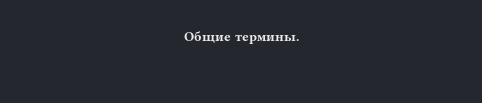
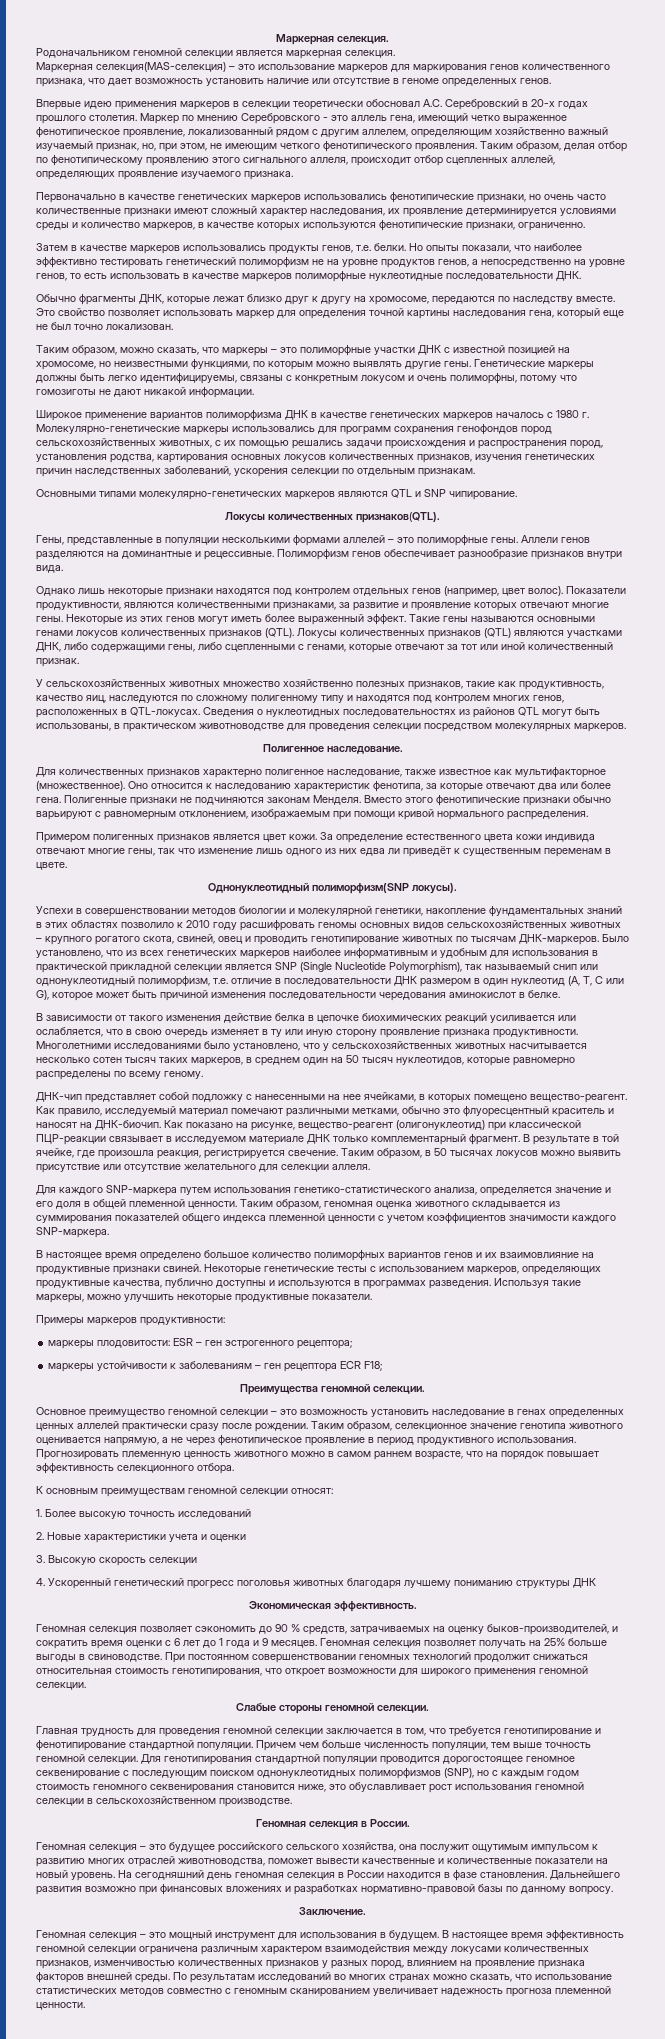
- Общие термины.
+ Маркерная селекция.
+ Родоначальником геномной селекции является маркерная селекция.
+ Маркерная селекция(MAS-селекция) – это использование маркеров для маркирования генов количественного признака, что дает возможность установить наличие или отсутствие в геноме определенных генов.
+ Впервые идею применения маркеров в селекции теоретически обосновал А.С. Серебровский в 20-х годах прошлого столетия. Маркер по мнению Серебровского - это аллель гена, имеющий четко выраженное фенотипическое проявление, локализованный рядом с другим аллелем, определяющим хозяйственно важный изучаемый признак, но, при этом, не имеющим четкого фенотипического проявления. Таким образом, делая отбор по фенотипическому проявлению этого сигнального аллеля, происходит отбор сцепленных аллелей, определяющих проявление изучаемого признака.
+ Первоначально в качестве генетических маркеров использовались фенотипические признаки, но очень часто количественные признаки имеют сложный характер наследования, их проявление детерминируется условиями среды и количество маркеров, в качестве которых используются фенотипические признаки, ограниченно.
+ Затем в качестве маркеров использовались продукты генов, т.е. белки. Но опыты показали, что наиболее эффективно тестировать генетический полиморфизм не на уровне продуктов генов, а непосредственно на уровне генов, то есть использовать в качестве маркеров полиморфные нуклеотидные последовательности ДНК.
+ Обычно фрагменты ДНК, которые лежат близко друг к другу на хромосоме, передаются по наследству вместе. Это свойство позволяет использовать маркер для определения точной картины наследования гена, который еще не был точно локализован.
+ Таким образом, можно сказать, что маркеры – это полиморфные участки ДНК с известной позицией на хромосоме, но неизвестными функциями, по которым можно выявлять другие гены. Генетические маркеры должны быть легко идентифицируемы, связаны с конкретным локусом и очень полиморфны, потому что гомозиготы не дают никакой информации.
+ Широкое применение вариантов полиморфизма ДНК в качестве генетических маркеров началось с 1980 г. Молекулярно-генетические маркеры использовались для программ сохранения генофондов пород сельскохозяйственных животных, с их помощью решались задачи происхождения и распространения пород, установления родства, картирования основных локусов количественных признаков, изучения генетических причин наследственных заболеваний, ускорения селекции по отдельным признакам.
+ Основными типами молекулярно-генетических маркеров являются QTL и SNP чипирование.
+ Локусы количественных признаков(QTL).
+ Гены, представленные в популяции несколькими формами аллелей – это полиморфные гены. Аллели генов разделяются на доминантные и рецессивные. Полиморфизм генов обеспечивает разнообразие признаков внутри вида.
+ Однако лишь некоторые признаки находятся под контролем отдельных генов (например, цвет волос). Показатели продуктивности, являются количественными признаками, за развитие и проявление которых отвечают многие гены. Некоторые из этих генов могут иметь более выраженный эффект. Такие гены называются основными генами локусов количественных признаков (QTL). Локусы количественных признаков (QTL) являются участками ДНК, либо содержащими гены, либо сцепленными с генами, которые отвечают за тот или иной количественный признак.
+ У сельскохозяйственных животных множество хозяйственно полезных признаков, такие как продуктивность, качество яиц, наследуются по сложному полигенному типу и находятся под контролем многих генов, расположенных в QTL-локусах. Сведения о нуклеотидных последовательностях из районов QTL могут быть использованы, в практическом животноводстве для проведения селекции посредством молекулярных маркеров.
+ Полигенное наследование.
+ Для количественных признаков характерно полигенное наследование, также известное как мультифакторное (множественное). Оно относится к наследованию характеристик фенотипа, за которые отвечают два или более гена. Полигенные признаки не подчиняются законам Менделя. Вместо этого фенотипические признаки обычно варьируют с равномерным отклонением, изображаемым при помощи кривой нормального распределения.
+ Примером полигенных признаков является цвет кожи. За определение естественного цвета кожи индивида отвечают многие гены, так что изменение лишь одного из них едва ли приведёт к существенным переменам в цвете.
+ Однонуклеотидный полиморфизм(SNP локусы).
+ Успехи в совершенствовании методов биологии и молекулярной генетики, накопление фундаментальных знаний в этих областях позволило к 2010 году расшифровать геномы основных видов сельскохозяйственных животных – крупного рогатого скота, свиней, овец и проводить генотипирование животных по тысячам ДНК-маркеров. Было установлено, что из всех генетических маркеров наиболее информативным и удобным для использования в практической прикладной селекции является SNP (Single Nucleotide Polymorphism), так называемый снип или однонуклеотидный полиморфизм, т.е. отличие в последовательности ДНК размером в один нуклеотид (A, T, C или G), которое может быть причиной изменения последовательности чередования аминокислот в белке.
+ В зависимости от такого изменения действие белка в цепочке биохимических реакций усиливается или ослабляется, что в свою очередь изменяет в ту или иную сторону проявление признака продуктивности. Многолетними исследованиями было установлено, что у сельскохозяйственных животных насчитывается несколько сотен тысяч таких маркеров, в среднем один на 50 тысяч нуклеотидов, которые равномерно распределены по всему геному.
+ ДНК-чип представляет собой подложку с нанесенными на нее ячейками, в которых помещено вещество-реагент. Как правило, исследуемый материал помечают различными метками, обычно это флуоресцентный краситель и наносят на ДНК-биочип. Как показано на рисунке, вещество-реагент (олигонуклеотид) при классической ПЦР-реакции связывает в исследуемом материале ДНК только комплементарный фрагмент. В результате в той ячейке, где произошла реакция, регистрируется свечение. Таким образом, в 50 тысячах локусов можно выявить присутствие или отсутствие желательного для селекции аллеля.
+ Для каждого SNP-маркера путем использования генетико-статистического анализа, определяется значение и его доля в общей племенной ценности. Таким образом, геномная оценка животного складывается из суммирования показателей общего индекса племенной ценности с учетом коэффициентов значимости каждого SNP-маркера.
+ В настоящее время определено большое количество полиморфных вариантов генов и их взаимовлияние на продуктивные признаки свиней. Некоторые генетические тесты с использованием маркеров, определяющих продуктивные качества, публично доступны и используются в программах разведения. Используя такие маркеры, можно улучшить некоторые продуктивные показатели.
+ Примеры маркеров продуктивности:
+ маркеры плодовитости: ESR – ген эстрогенного рецептора;
+ маркеры устойчивости к заболеваниям – ген рецептора ECR F18;
+ Преимущества геномной селекции.
+ Основное преимущество геномной селекции – это возможность установить наследование в генах определенных ценных аллелей практически сразу после рождении. Таким образом, селекционное значение генотипа животного оценивается напрямую, а не через фенотипическое проявление в период продуктивного использования. Прогнозировать племенную ценность животного можно в самом раннем возрасте, что на порядок повышает эффективность селекционного отбора.
+ К основным преимуществам геномной селекции относят:
+ 1. Более высокую точность исследований
+ 2. Новые характеристики учета и оценки
+ 3. Высокую скорость селекции
+ 4. Ускоренный генетический прогресс поголовья животных благодаря лучшему пониманию структуры ДНК
+ Экономическая эффективность.
+ Геномная селекция позволяет сэкономить до 90 % средств, затрачиваемых на оценку быков-производителей, и сократить время оценки с 6 лет до 1 года и 9 месяцев. Геномная селекция позволяет получать на 25% больше выгоды в свиноводстве. При постоянном совершенствовании геномных технологий продолжит снижаться относительная стоимость генотипирования, что откроет возможности для широкого применения геномной селекции.
+ Слабые стороны геномной селекции.
+ Главная трудность для проведения геномной селекции заключается в том, что требуется генотипирование и фенотипирование стандартной популяции. Причем чем больше численность популяции, тем выше точность геномной селекции. Для генотипирования стандартной популяции проводится дорогостоящее геномное секвенирование с последующим поиском однонуклеотидных полиморфизмов (SNP), но с каждым годом стоимость геномного секвенирования становится ниже, это обуславливает рост использования геномной селекции в сельскохозяйственном производстве.
+ Геномная селекция в России.
+ Геномная селекция – это будущее российского сельского хозяйства, она послужит ощутимым импульсом к развитию многих отраслей животноводства, поможет вывести качественные и количественные показатели на новый уровень. На сегодняшний день геномная селекция в России находится в фазе становления. Дальнейшего развития возможно при финансовых вложениях и разработках нормативно-правовой базы по данному вопросу.
+ Заключение.
+ Геномная селекция – это мощный инструмент для использования в будущем. В настоящее время эффективность геномной селекции ограничена различным характером взаимодействия между локусами количественных признаков, изменчивостью количественных признаков у разных пород, влиянием на проявление признака факторов внешней среды. По результатам исследований во многих странах можно сказать, что использование статистических методов совместно с геномным сканированием увеличивает надежность прогноза племенной ценности.

